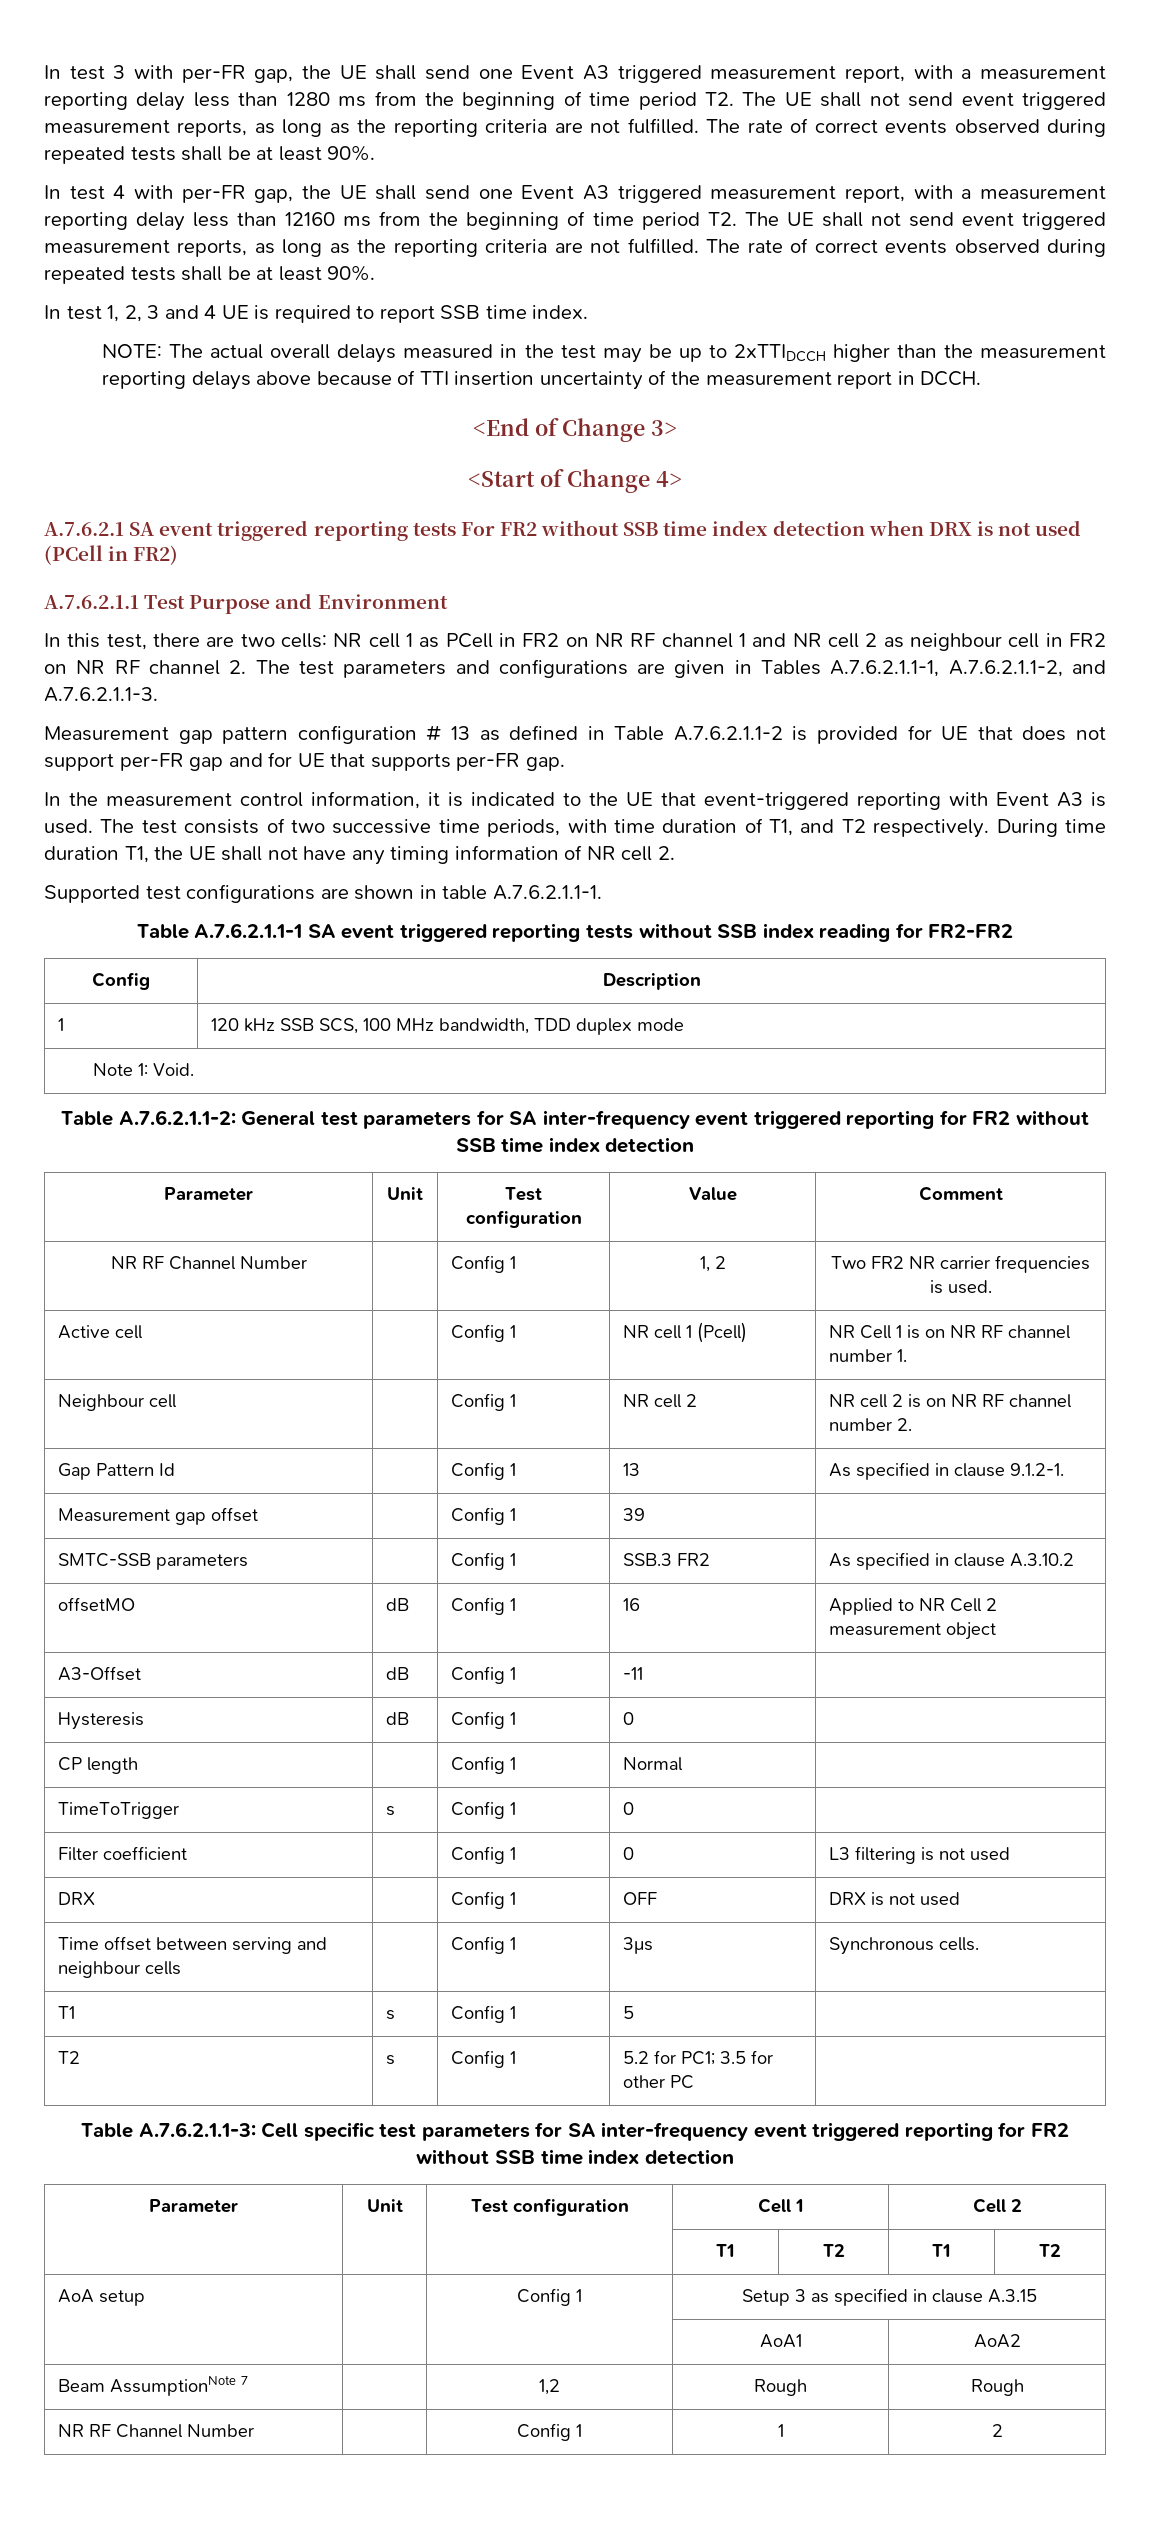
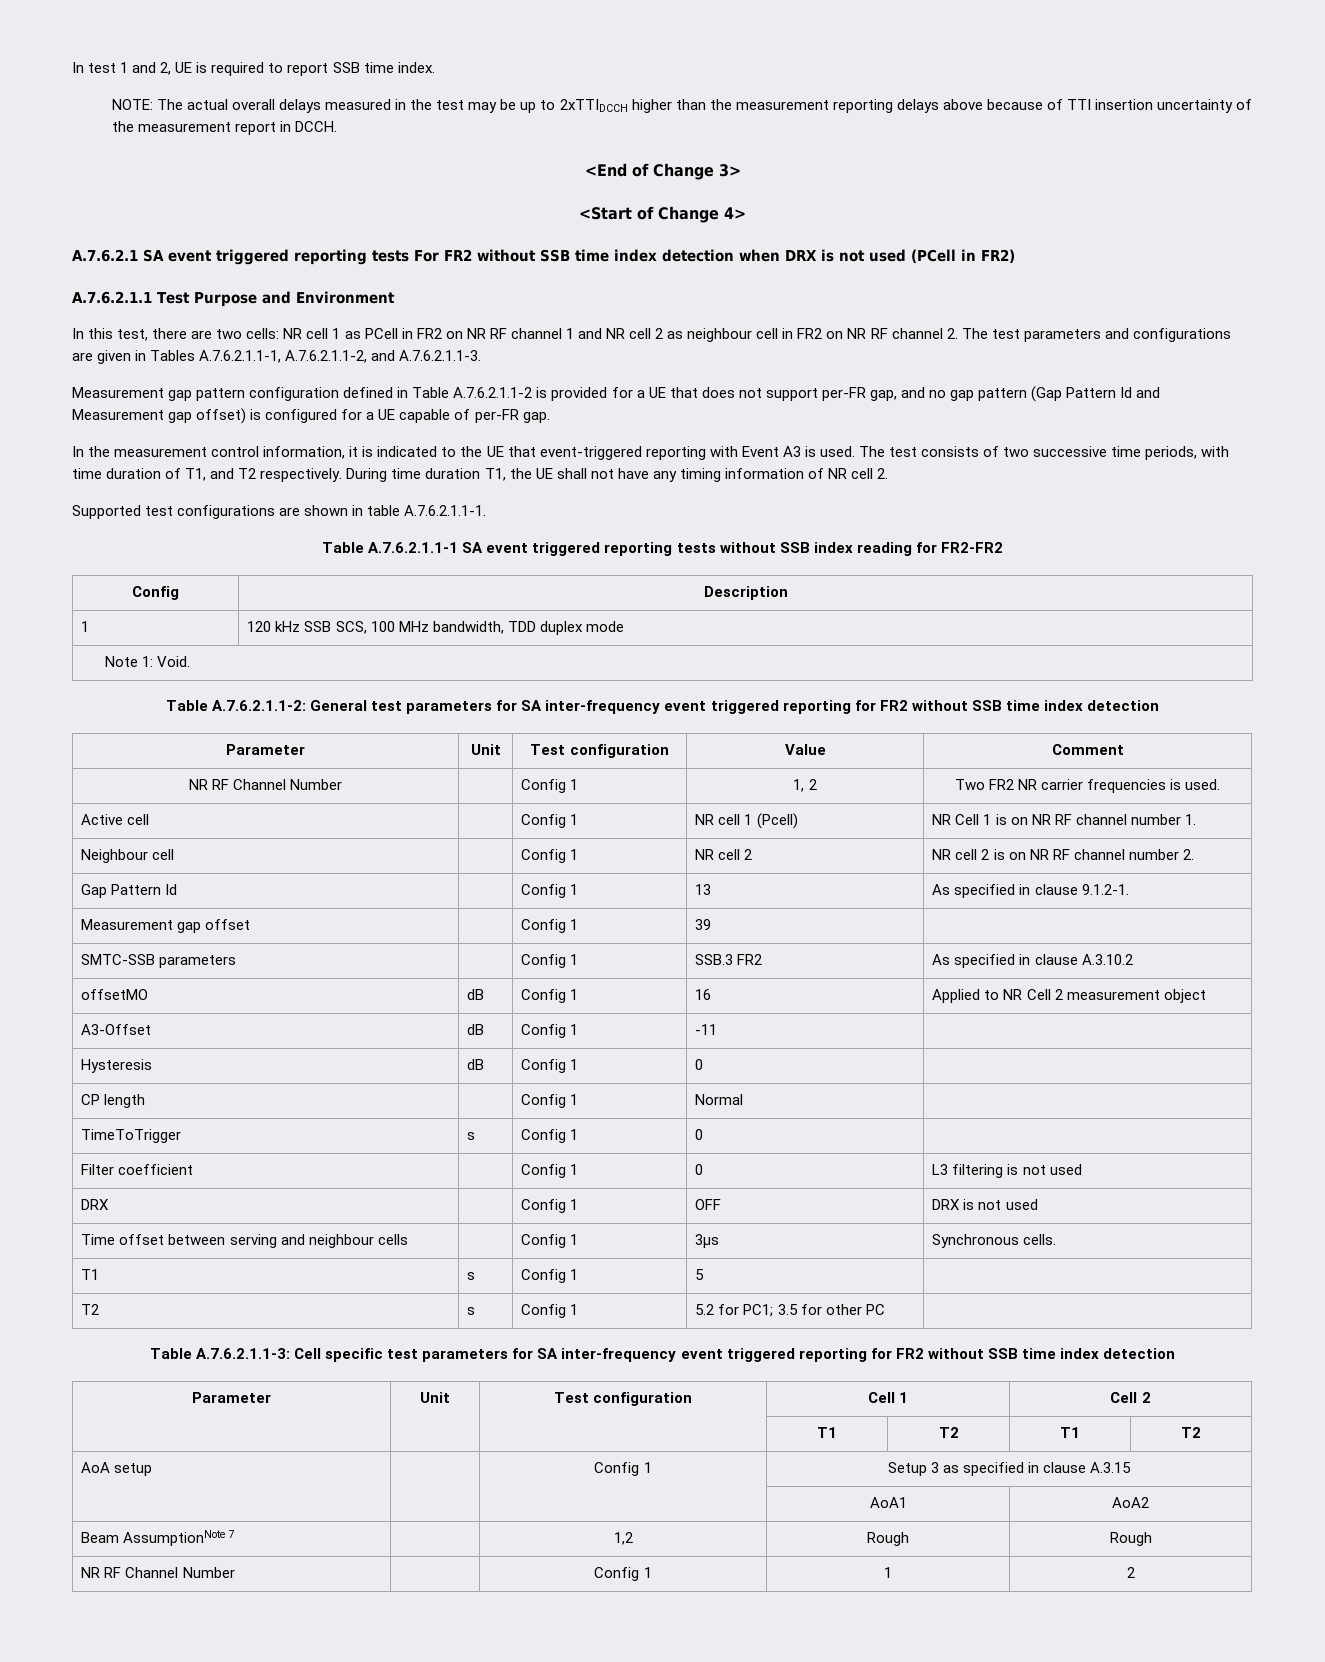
- In test 3 with per-FR gap, the UE shall send one Event A3 triggered measurement report, with a measurement reporting delay less than 1280 ms from the beginning of time period T2. The UE shall not send event triggered measurement reports, as long as the reporting criteria are not fulfilled. The rate of correct events observed during repeated tests shall be at least 90%.
- In test 4 with per-FR gap, the UE shall send one Event A3 triggered measurement report, with a measurement reporting delay less than 12160 ms from the beginning of time period T2. The UE shall not send event triggered measurement reports, as long as the reporting criteria are not fulfilled. The rate of correct events observed during repeated tests shall be at least 90%.
- In test 1, 2, 3 and 4 UE is required to report SSB time index.
+ In test 1 and 2, UE is required to report SSB time index.
- Measurement gap pattern configuration # 13 as defined in Table A.7.6.2.1.1-2 is provided for UE that does not support per-FR gap and for UE that supports per-FR gap.
+ Measurement gap pattern configuration defined in Table A.7.6.2.1.1-2 is provided for a UE that does not support per-FR gap, and no gap pattern (Gap Pattern Id and Measurement gap offset) is configured for a UE capable of per-FR gap.

